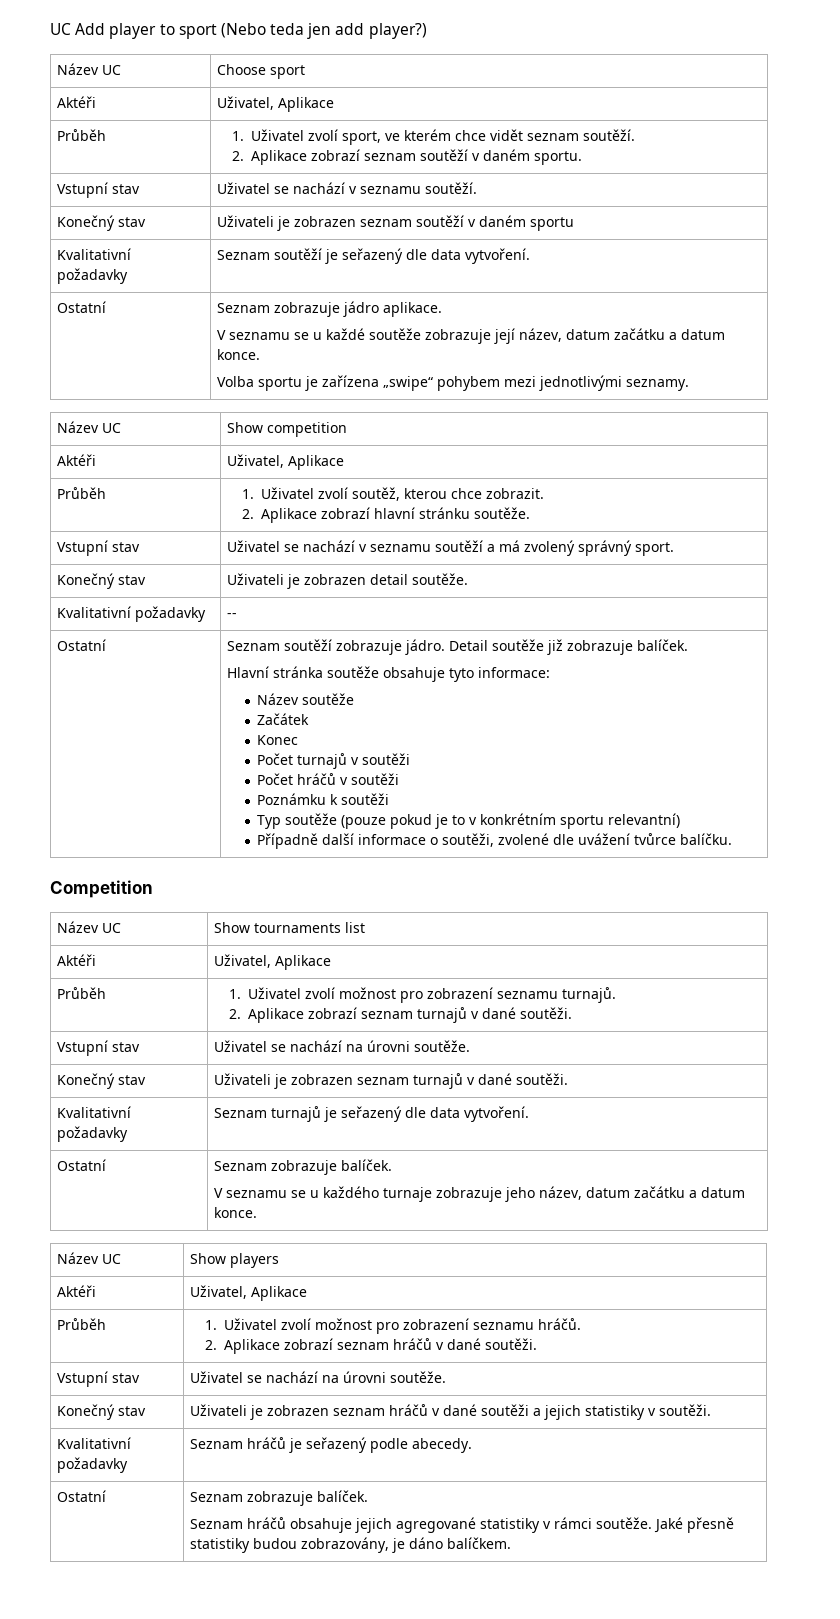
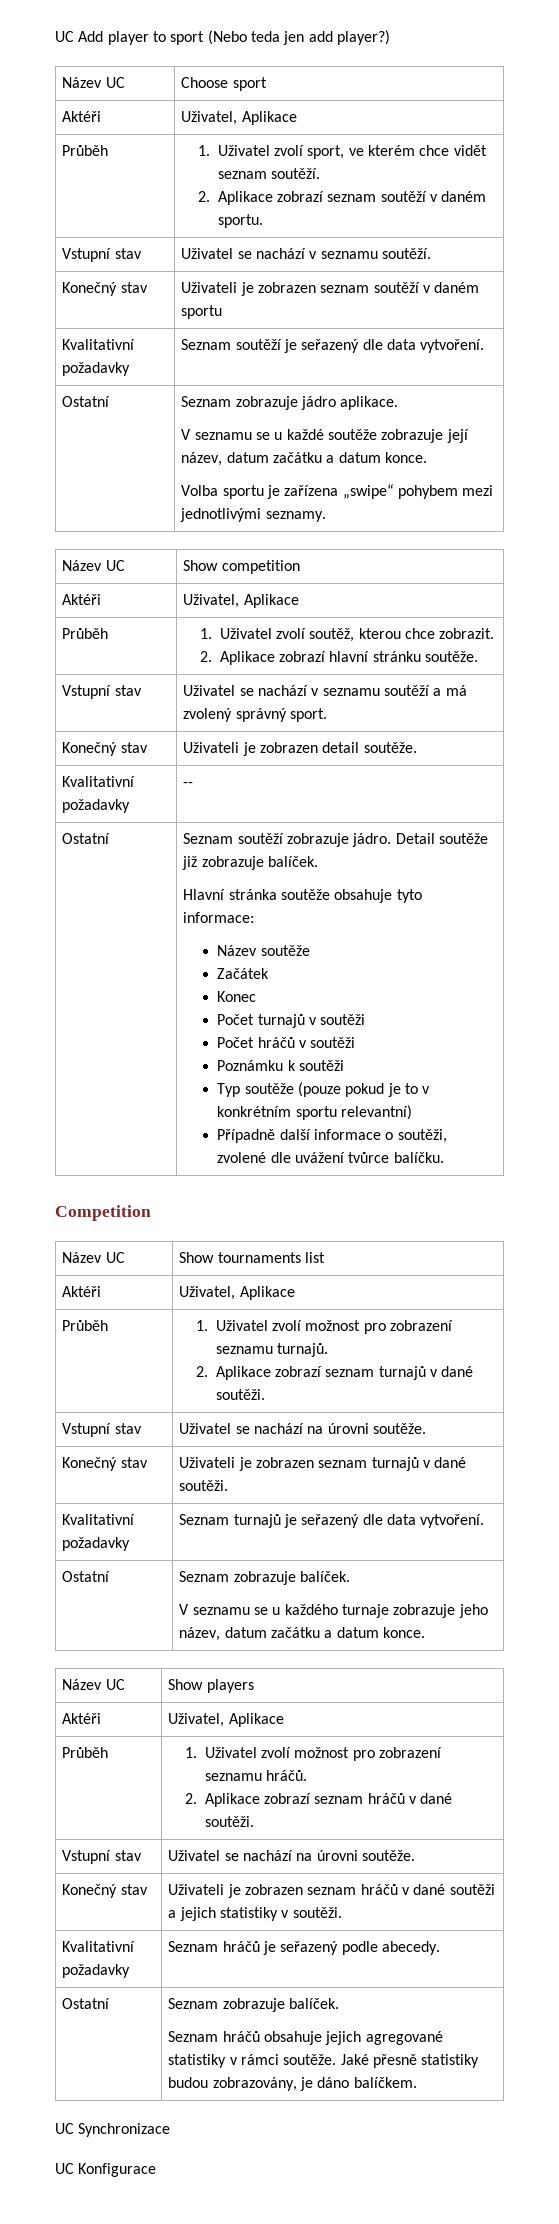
+ UC Synchronizace
+ UC Konfigurace

